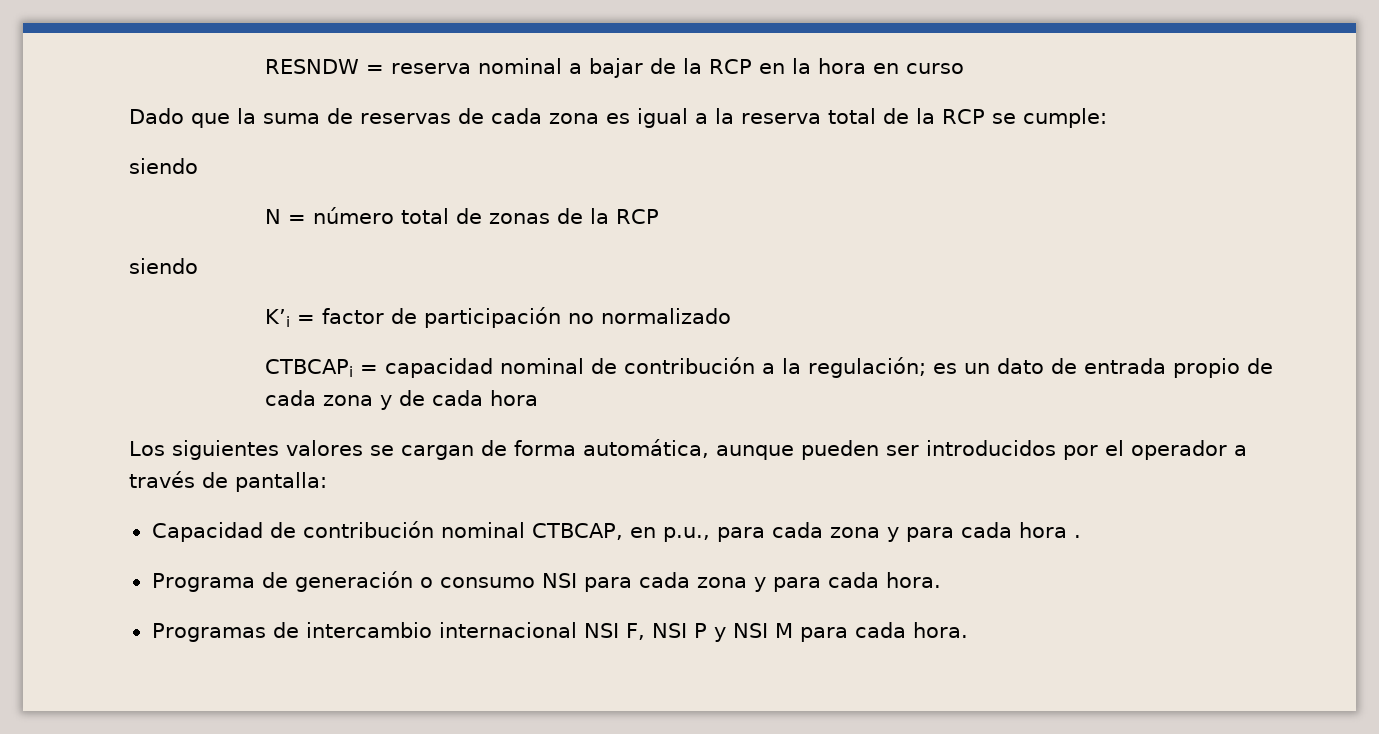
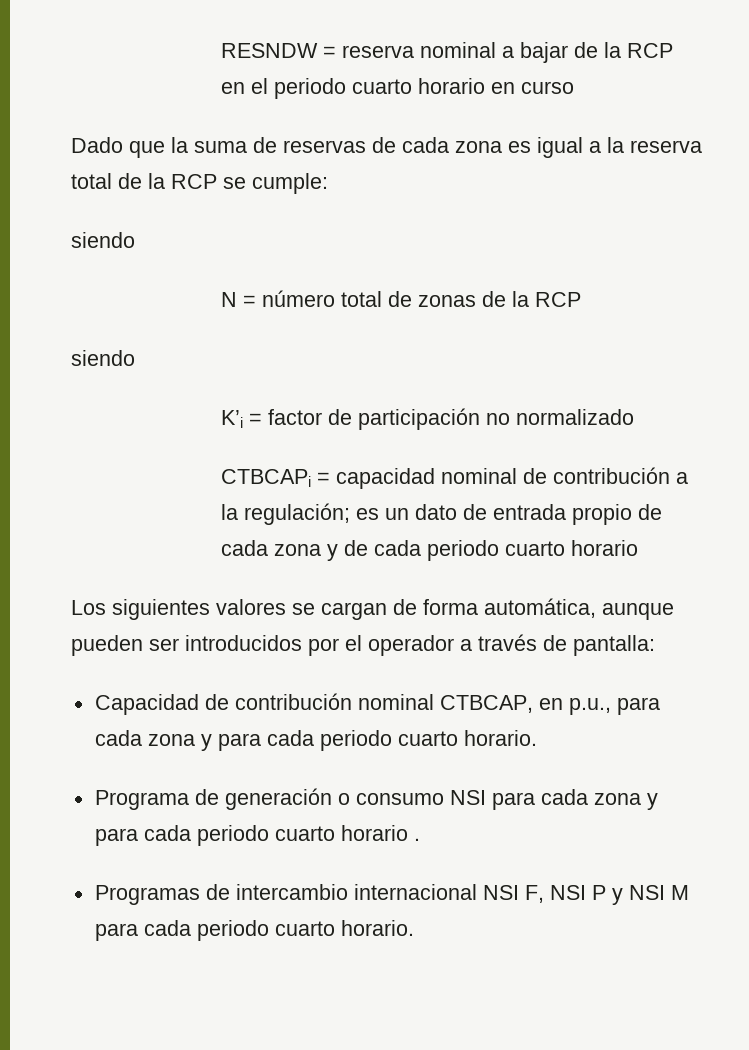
- RESNDW = reserva nominal a bajar de la RCP en la hora en curso
+ RESNDW = reserva nominal a bajar de la RCP en el periodo cuarto horario en curso
- CTBCAPi = capacidad nominal de contribución a la regulación; es un dato de entrada propio de cada zona y de cada hora
+ CTBCAPi = capacidad nominal de contribución a la regulación; es un dato de entrada propio de cada zona y de cada periodo cuarto horario
- Capacidad de contribución nominal CTBCAP, en p.u., para cada zona y para cada hora .
+ Capacidad de contribución nominal CTBCAP, en p.u., para cada zona y para cada periodo cuarto horario.
- Programa de generación o consumo NSI para cada zona y para cada hora.
+ Programa de generación o consumo NSI para cada zona y para cada periodo cuarto horario .
- Programas de intercambio internacional NSI F, NSI P y NSI M para cada hora.
+ Programas de intercambio internacional NSI F, NSI P y NSI M para cada periodo cuarto horario.

